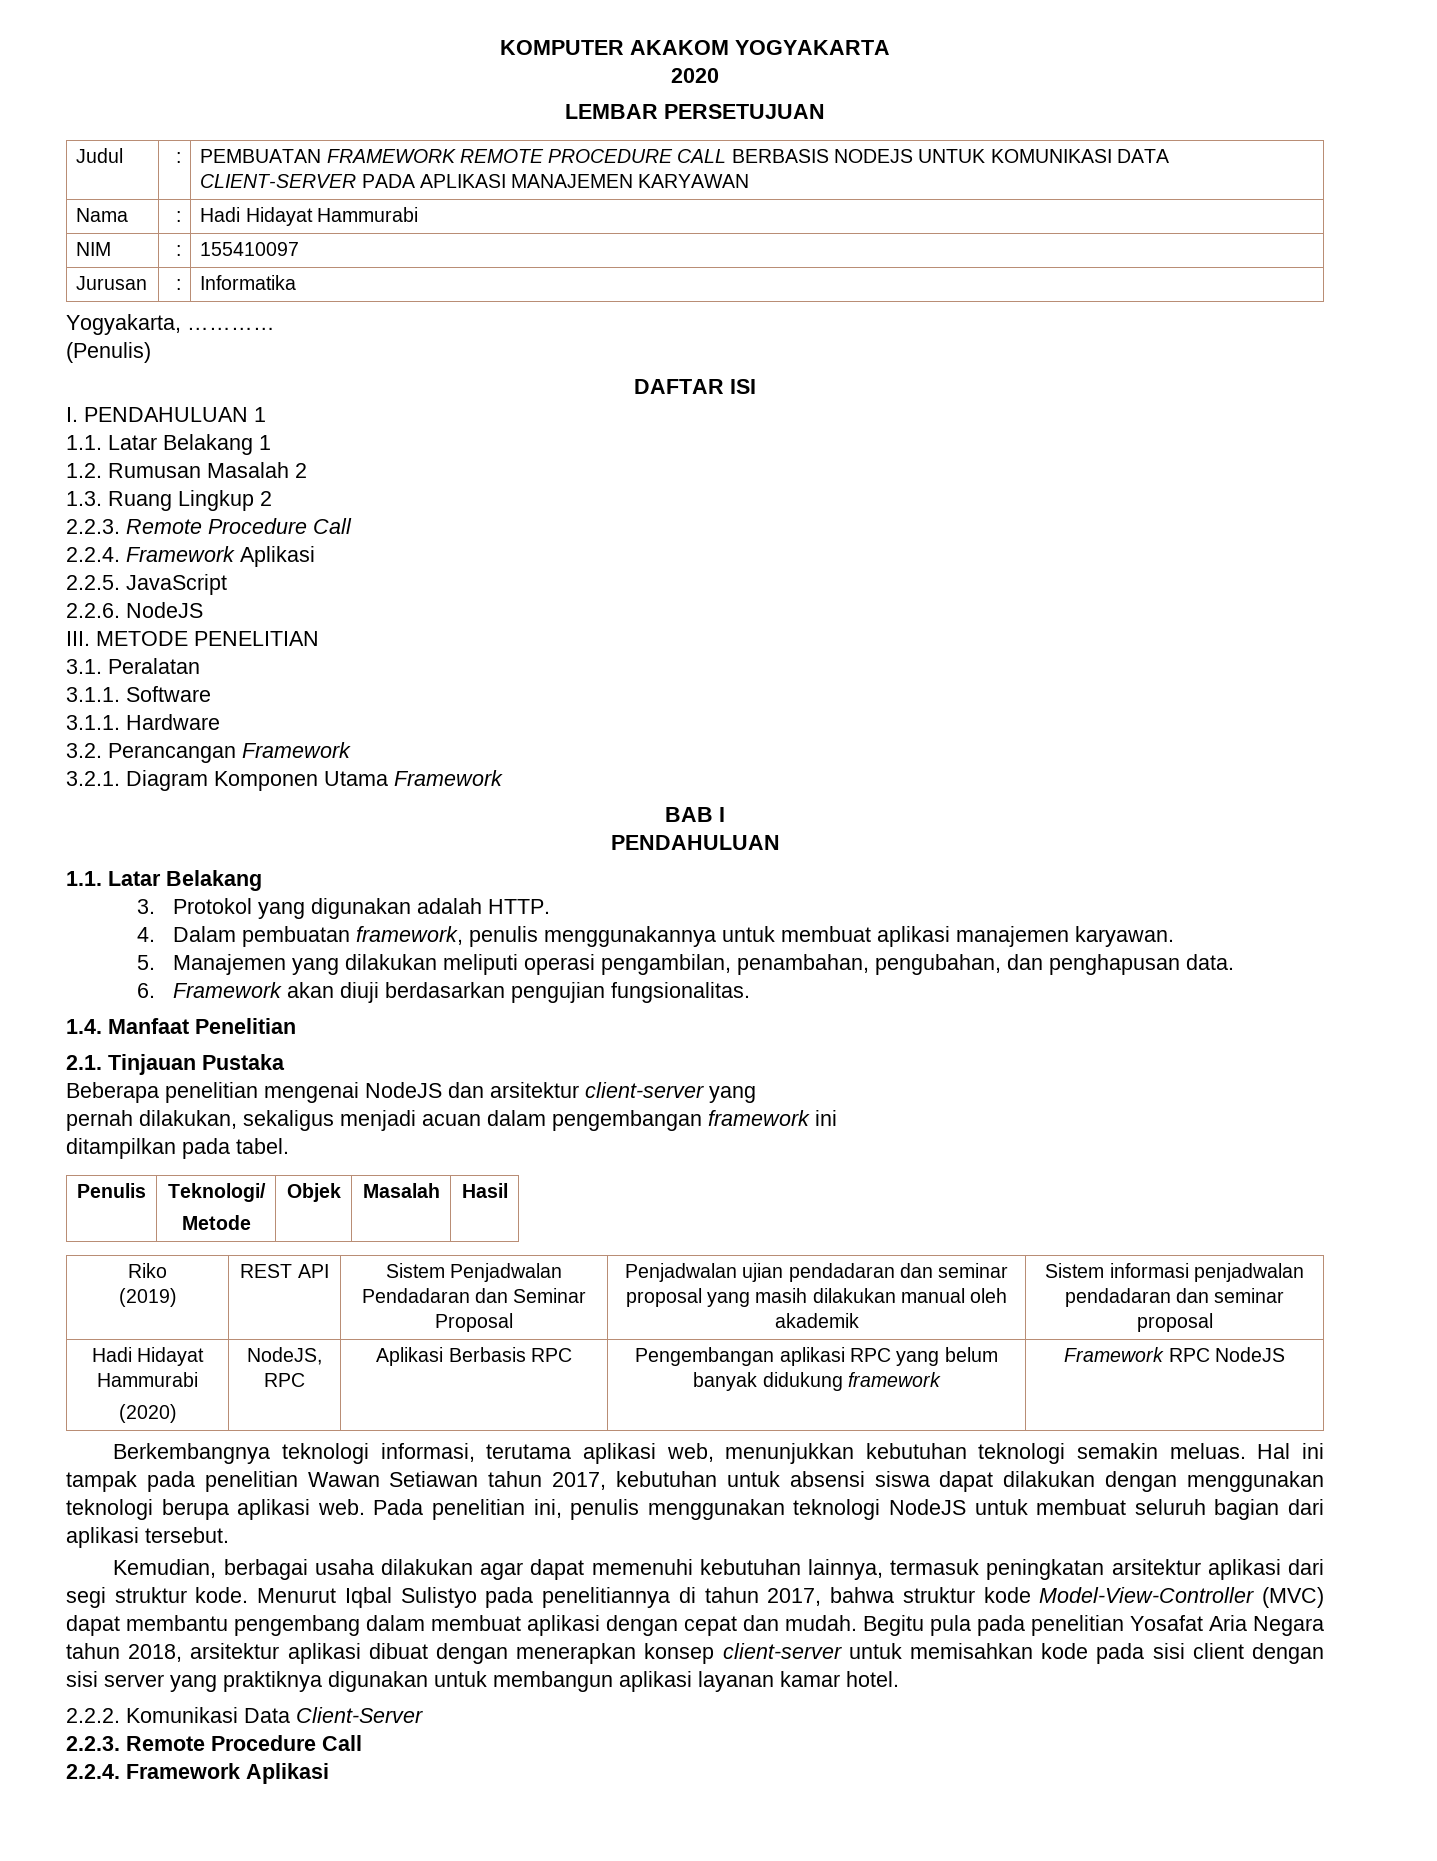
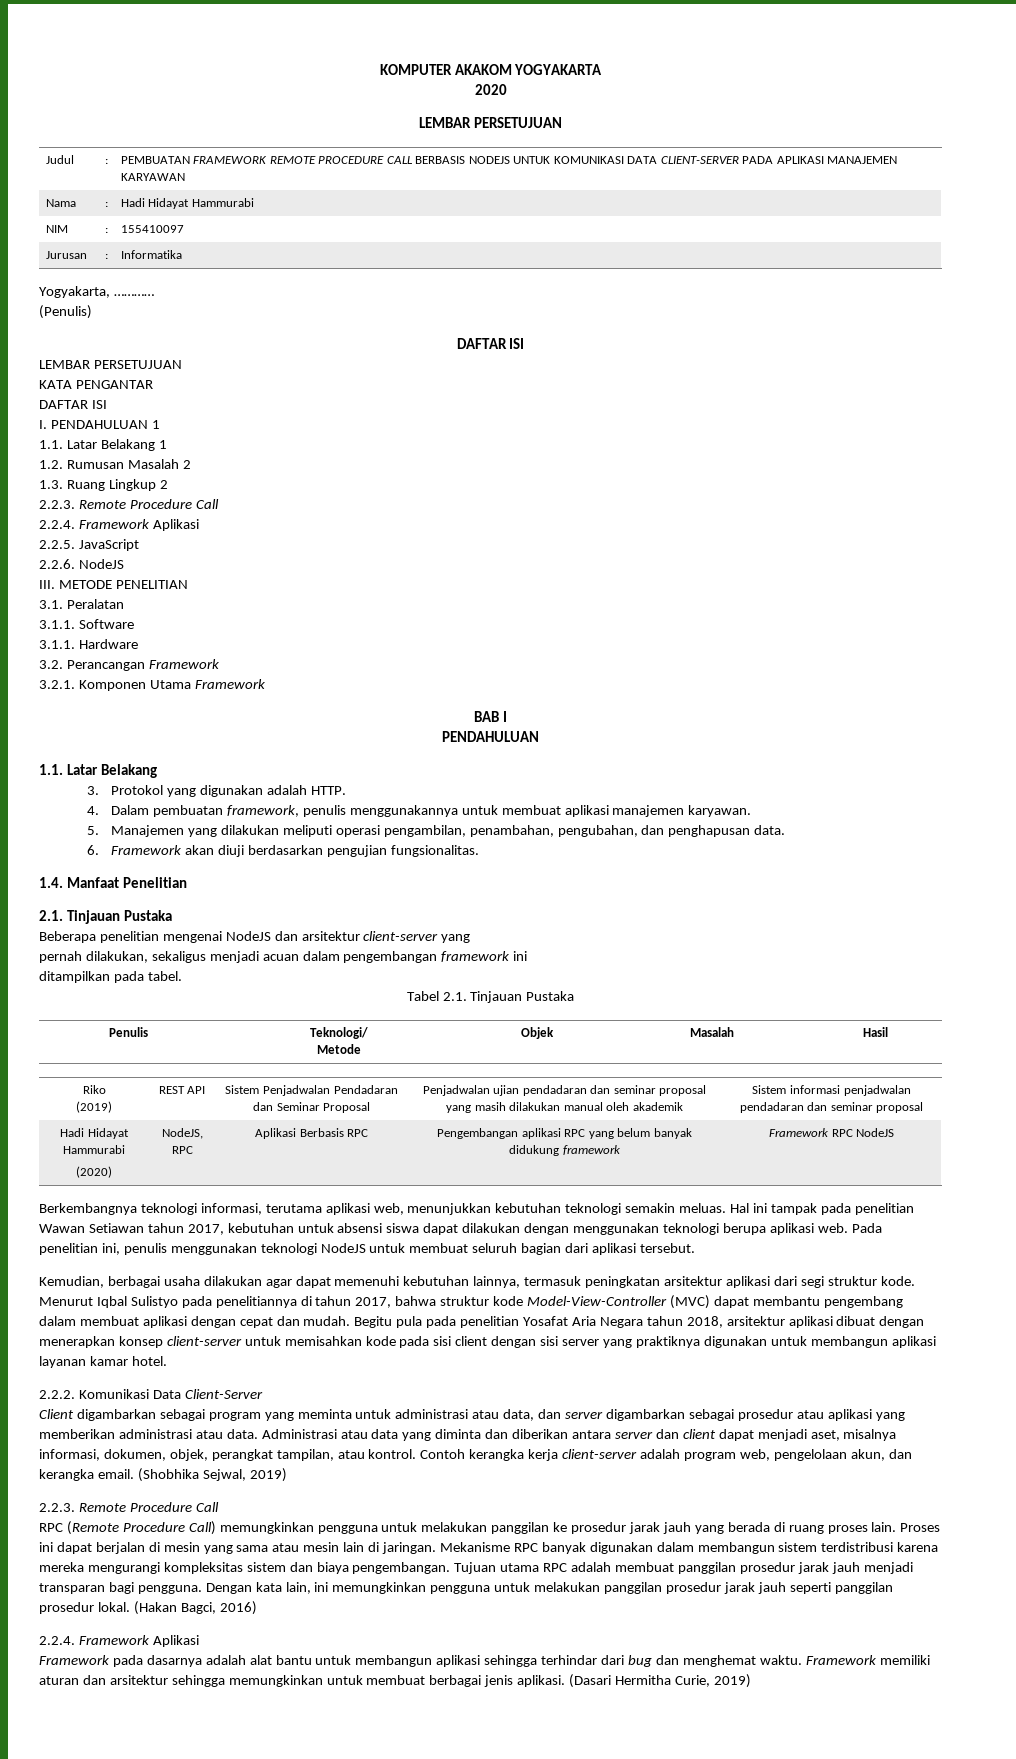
  (Penulis)
+ DAFTAR ISI
+ LEMBAR PERSETUJUAN
+ KATA PENGANTAR
- 3.2.1. Diagram Komponen Utama Framework
+ 3.2.1. Komponen Utama Framework
+ Tabel 2.1. Tinjauan Pustaka
  2.2.2. Komunikasi Data Client-Server
+ Client digambarkan sebagai program yang meminta untuk administrasi atau data, dan server digambarkan sebagai prosedur atau aplikasi yang memberikan administrasi atau data. Administrasi atau data yang diminta dan diberikan antara server dan client dapat menjadi aset, misalnya informasi, dokumen, objek, perangkat tampilan, atau kontrol. Contoh kerangka kerja client-server adalah program web, pengelolaan akun, dan kerangka email. (Shobhika Sejwal, 2019)
  2.2.3. Remote Procedure Call
+ RPC (Remote Procedure Call) memungkinkan pengguna untuk melakukan panggilan ke prosedur jarak jauh yang berada di ruang proses lain. Proses ini dapat berjalan di mesin yang sama atau mesin lain di jaringan. Mekanisme RPC banyak digunakan dalam membangun sistem terdistribusi karena mereka mengurangi kompleksitas sistem dan biaya pengembangan. Tujuan utama RPC adalah membuat panggilan prosedur jarak jauh menjadi transparan bagi pengguna. Dengan kata lain, ini memungkinkan pengguna untuk melakukan panggilan prosedur jarak jauh seperti panggilan prosedur lokal. (Hakan Bagci, 2016)
  2.2.4. Framework Aplikasi
+ Framework pada dasarnya adalah alat bantu untuk membangun aplikasi sehingga terhindar dari bug dan menghemat waktu. Framework memiliki aturan dan arsitektur sehingga memungkinkan untuk membuat berbagai jenis aplikasi. (Dasari Hermitha Curie, 2019)

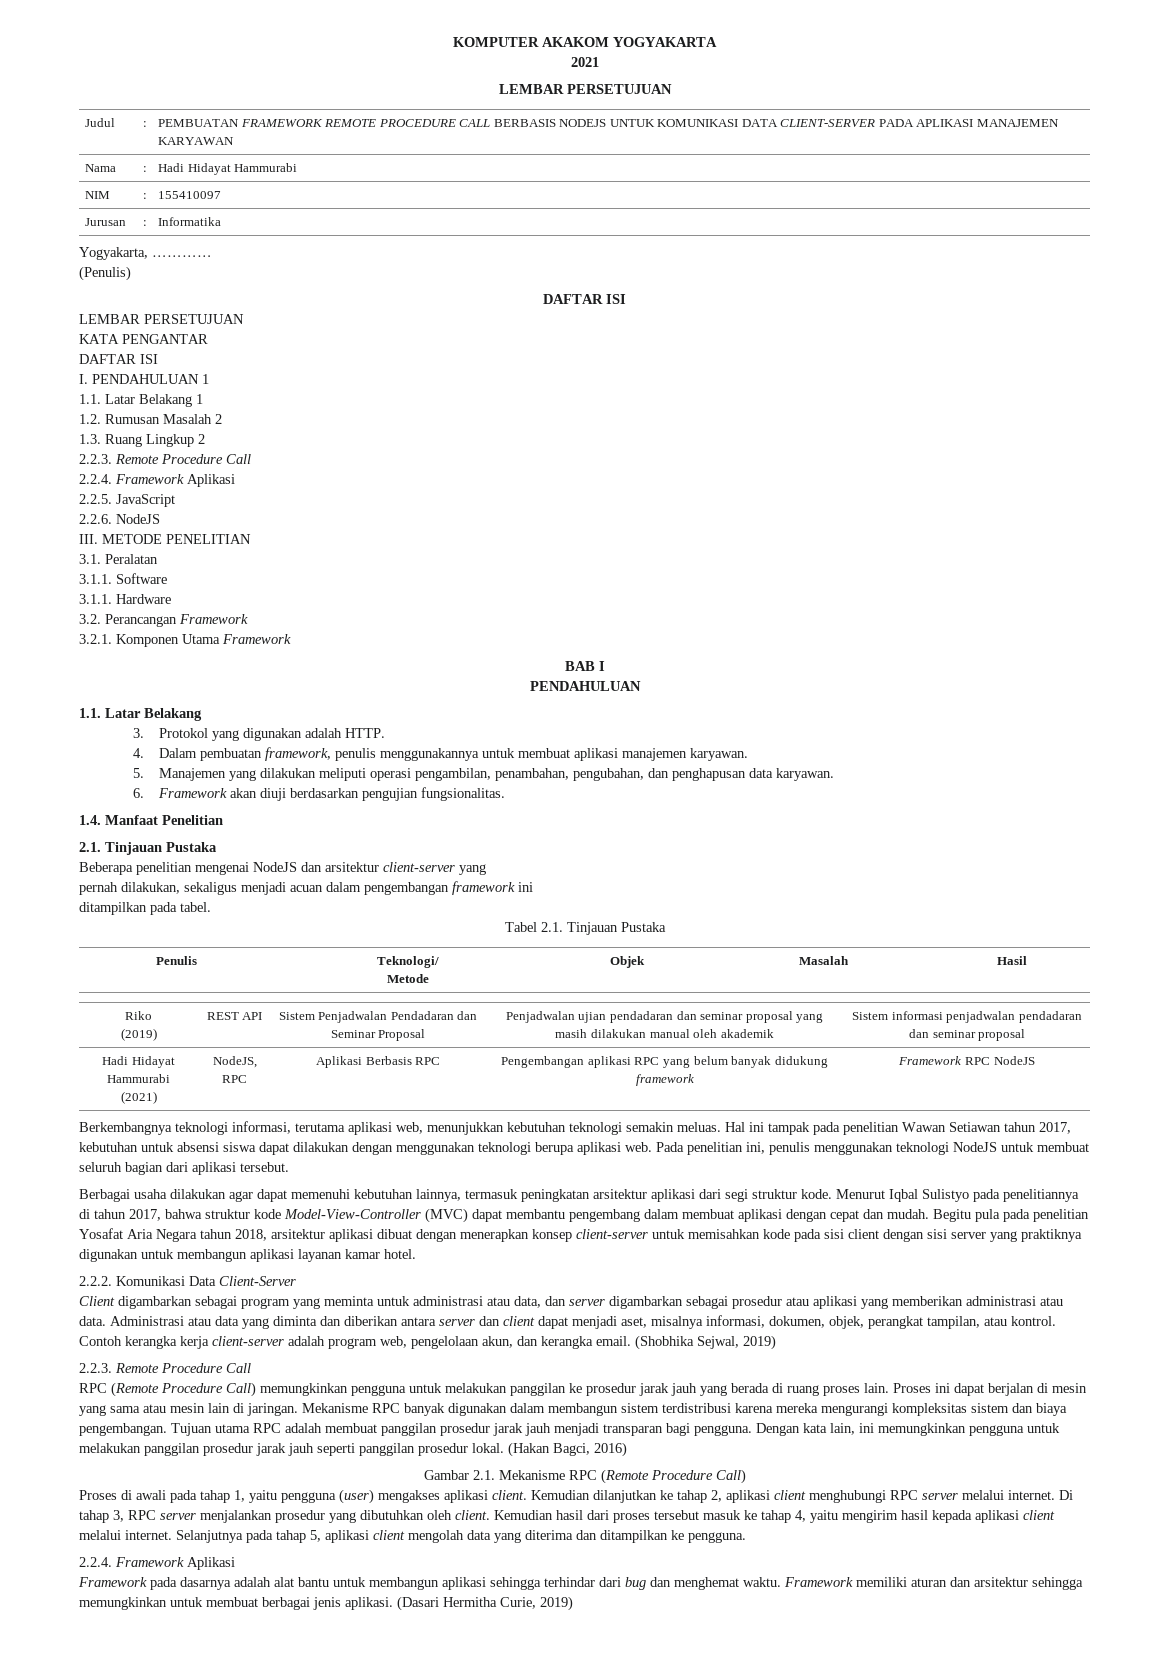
- 2020
+ 2021
- 5. Manajemen yang dilakukan meliputi operasi pengambilan, penambahan, pengubahan, dan penghapusan data.
+ 5. Manajemen yang dilakukan meliputi operasi pengambilan, penambahan, pengubahan, dan penghapusan data karyawan.
  Riko
  (2019) | REST API | Sistem Penjadwalan Pendadaran dan Seminar Proposal | Penjadwalan ujian pendadaran dan seminar proposal yang masih dilakukan manual oleh akademik | Sistem informasi penjadwalan pendadaran dan seminar proposal
  Hadi Hidayat Hammurabi
- (2020) | NodeJS, RPC | Aplikasi Berbasis RPC | Pengembangan aplikasi RPC yang belum banyak didukung framework | Framework RPC NodeJS
+ (2021) | NodeJS, RPC | Aplikasi Berbasis RPC | Pengembangan aplikasi RPC yang belum banyak didukung framework | Framework RPC NodeJS
- Kemudian, berbagai usaha dilakukan agar dapat memenuhi kebutuhan lainnya, termasuk peningkatan arsitektur aplikasi dari segi struktur kode.
+ Berbagai usaha dilakukan agar dapat memenuhi kebutuhan lainnya, termasuk peningkatan arsitektur aplikasi dari segi struktur kode.
+ Gambar 2.1. Mekanisme RPC (Remote Procedure Call)
+ Proses di awali pada tahap 1, yaitu pengguna (user) mengakses aplikasi client. Kemudian dilanjutkan ke tahap 2, aplikasi client menghubungi RPC server melalui internet. Di tahap 3, RPC server menjalankan prosedur yang dibutuhkan oleh client. Kemudian hasil dari proses tersebut masuk ke tahap 4, yaitu mengirim hasil kepada aplikasi client melalui internet. Selanjutnya pada tahap 5, aplikasi client mengolah data yang diterima dan ditampilkan ke pengguna.

